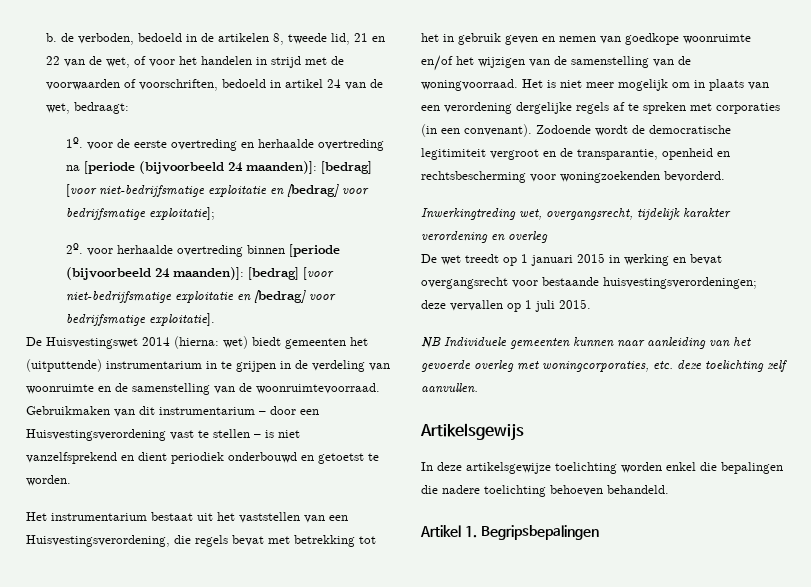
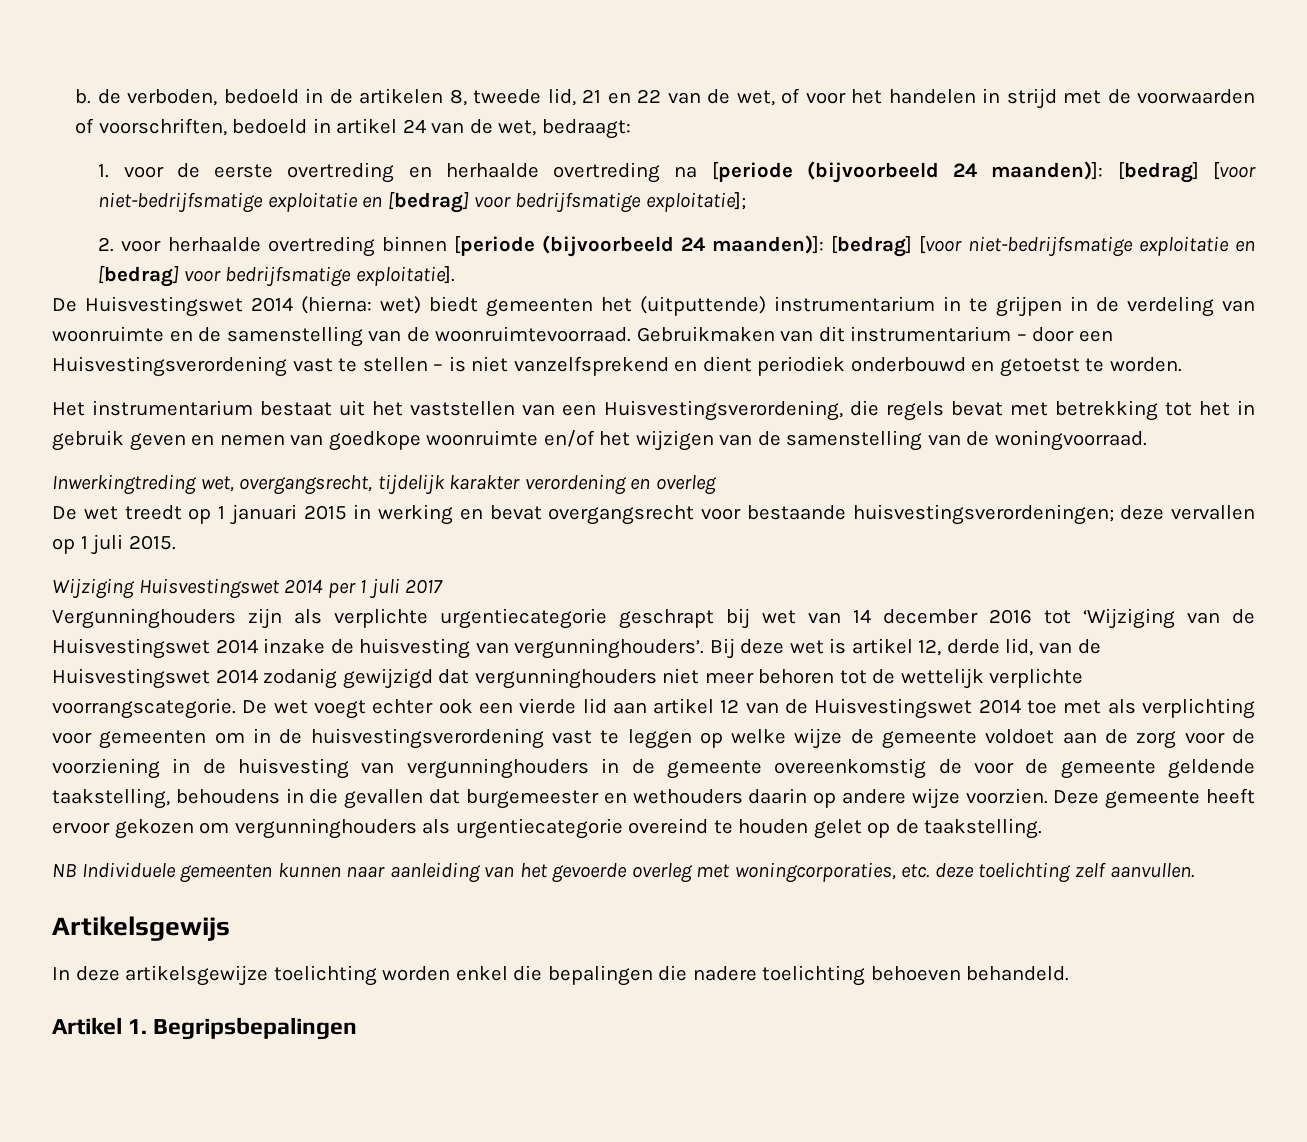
- 1º. voor de eerste overtreding en herhaalde overtreding na [periode (bijvoorbeeld 24 maanden)]: [bedrag] [voor niet-bedrijfsmatige exploitatie en [bedrag] voor bedrijfsmatige exploitatie];
+ 1. voor de eerste overtreding en herhaalde overtreding na [periode (bijvoorbeeld 24 maanden)]: [bedrag] [voor niet-bedrijfsmatige exploitatie en [bedrag] voor bedrijfsmatige exploitatie];
- 2º. voor herhaalde overtreding binnen [periode (bijvoorbeeld 24 maanden)]: [bedrag] [voor niet-bedrijfsmatige exploitatie en [bedrag] voor bedrijfsmatige exploitatie].
+ 2. voor herhaalde overtreding binnen [periode (bijvoorbeeld 24 maanden)]: [bedrag] [voor niet-bedrijfsmatige exploitatie en [bedrag] voor bedrijfsmatige exploitatie].
- Het is niet meer mogelijk om in plaats van een verordening dergelijke regels af te spreken met corporaties (in een convenant). Zodoende wordt de democratische legitimiteit vergroot en de transparantie, openheid en rechtsbescherming voor woningzoekenden bevorderd.
+ Wijziging Huisvestingswet 2014 per 1 juli 2017
+ Vergunninghouders zijn als verplichte urgentiecategorie geschrapt bij wet van 14 december 2016 tot ‘Wijziging van de Huisvestingswet 2014 inzake de huisvesting van vergunninghouders’. Bij deze wet is artikel 12, derde lid, van de Huisvestingswet 2014 zodanig gewijzigd dat vergunninghouders niet meer behoren tot de wettelijk verplichte voorrangscategorie. De wet voegt echter ook een vierde lid aan artikel 12 van de Huisvestingswet 2014 toe met als verplichting voor gemeenten om in de huisvestingsverordening vast te leggen op welke wijze de gemeente voldoet aan de zorg voor de voorziening in de huisvesting van vergunninghouders in de gemeente overeenkomstig de voor de gemeente geldende taakstelling, behoudens in die gevallen dat burgemeester en wethouders daarin op andere wijze voorzien. Deze gemeente heeft ervoor gekozen om vergunninghouders als urgentiecategorie overeind te houden gelet op de taakstelling.

